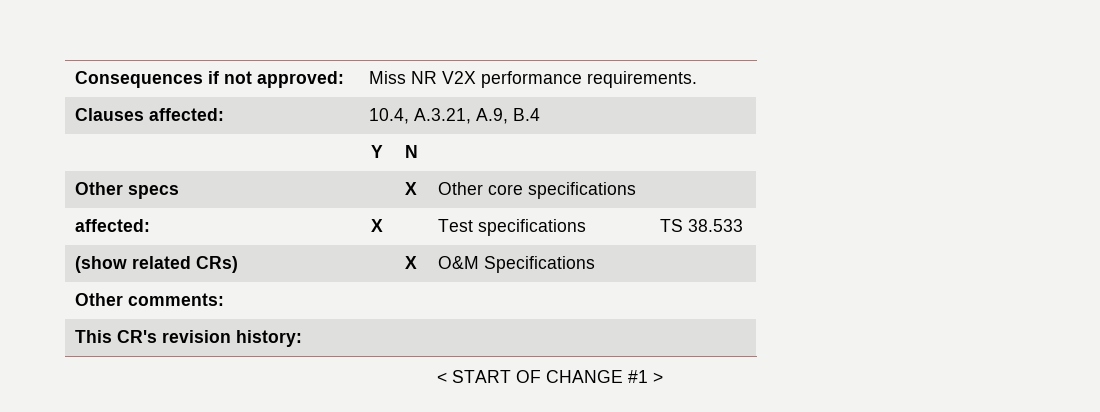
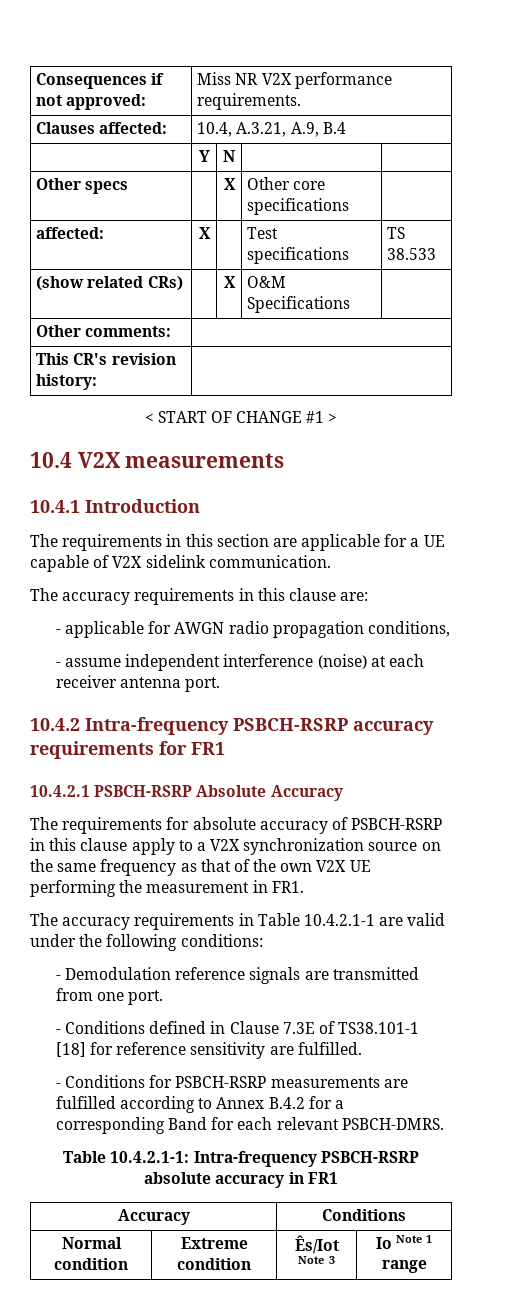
+ 10.4 V2X measurements
+ 10.4.1 Introduction
+ The requirements in this section are applicable for a UE capable of V2X sidelink communication.
+ The accuracy requirements in this clause are:
+ - applicable for AWGN radio propagation conditions,
+ - assume independent interference (noise) at each receiver antenna port.
+ 10.4.2 Intra-frequency PSBCH-RSRP accuracy requirements for FR1
+ 10.4.2.1 PSBCH-RSRP Absolute Accuracy
+ The requirements for absolute accuracy of PSBCH-RSRP in this clause apply to a V2X synchronization source on the same frequency as that of the own V2X UE performing the measurement in FR1.
+ The accuracy requirements in Table 10.4.2.1-1 are valid under the following conditions:
+ - Demodulation reference signals are transmitted from one port.
+ - Conditions defined in Clause 7.3E of TS38.101-1 [18] for reference sensitivity are fulfilled.
+ - Conditions for PSBCH-RSRP measurements are fulfilled according to Annex B.4.2 for a corresponding Band for each relevant PSBCH-DMRS.
+ Table 10.4.2.1-1: Intra-frequency PSBCH-RSRP absolute accuracy in FR1
+ Accuracy | Conditions
+ Normal condition | Extreme condition | Ês/Iot Note 3 | Io Note 1 range

